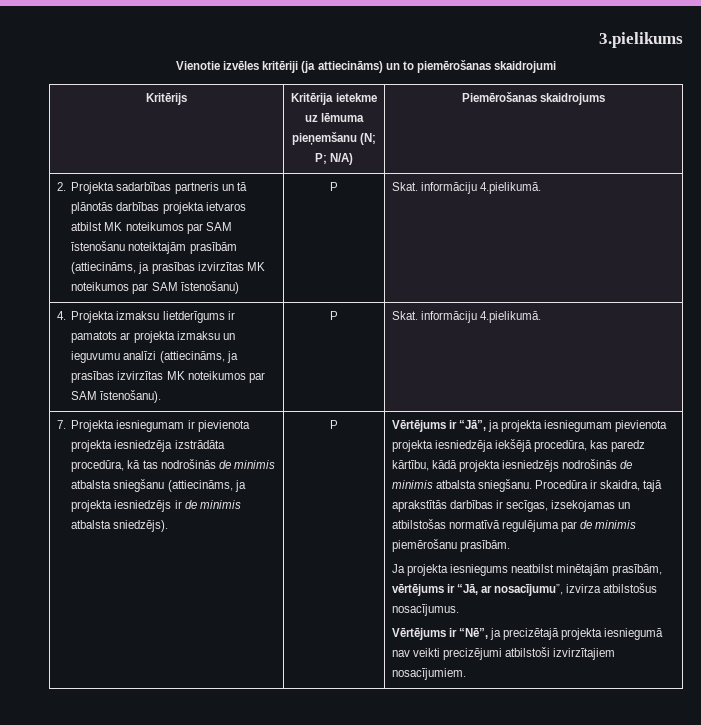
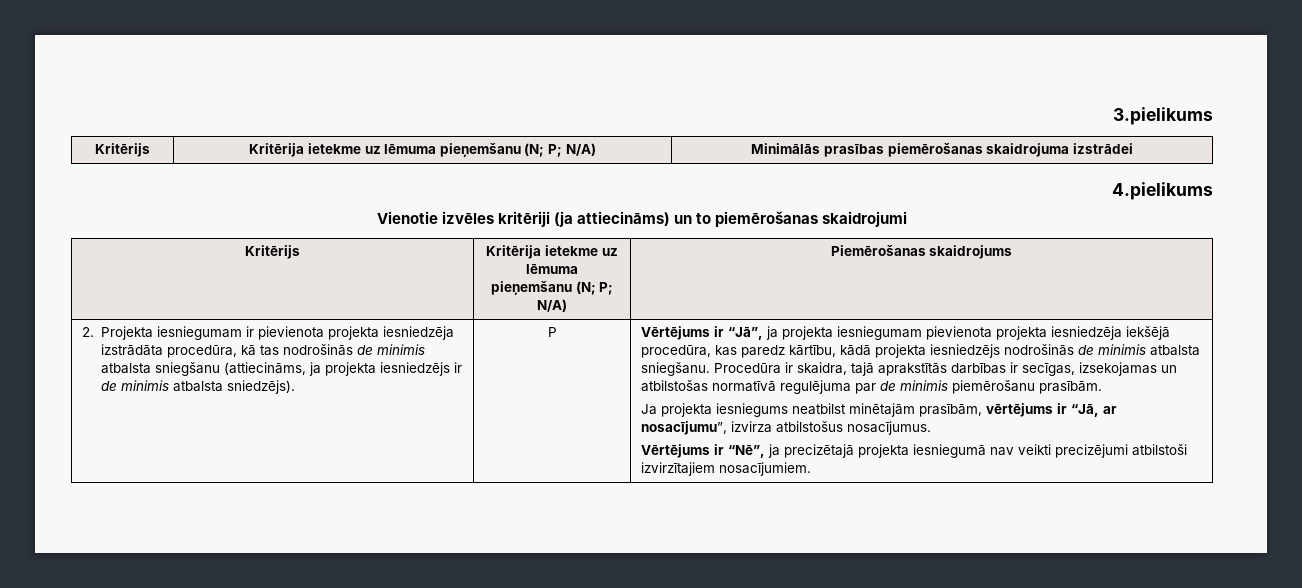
+ Kritērijs | Kritērija ietekme uz lēmuma pieņemšanu (N; P; N/A) | Minimālās prasības piemērošanas skaidrojuma izstrādei
+ 4.pielikums
- 2. Projekta sadarbības partneris un tā plānotās darbības projekta ietvaros atbilst MK noteikumos par SAM īstenošanu noteiktajām prasībām (attiecināms, ja prasības izvirzītas MK noteikumos par SAM īstenošanu) | P | Skat. informāciju 4.pielikumā.
- 4. Projekta izmaksu lietderīgums ir pamatots ar projekta izmaksu un ieguvumu analīzi (attiecināms, ja prasības izvirzītas MK noteikumos par SAM īstenošanu). | P | Skat. informāciju 4.pielikumā.
- 7. Projekta iesniegumam ir pievienota projekta iesniedzēja izstrādāta procedūra, kā tas nodrošinās de minimis atbalsta sniegšanu (attiecināms, ja projekta iesniedzējs ir de minimis atbalsta sniedzējs).
+ 2. Projekta iesniegumam ir pievienota projekta iesniedzēja izstrādāta procedūra, kā tas nodrošinās de minimis atbalsta sniegšanu (attiecināms, ja projekta iesniedzējs ir de minimis atbalsta sniedzējs).

